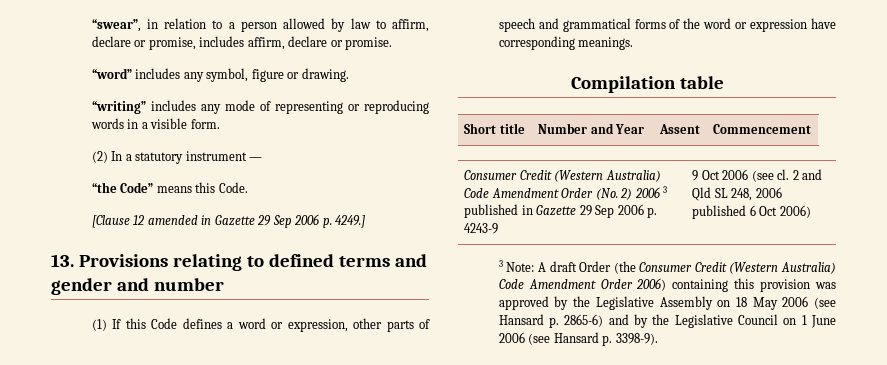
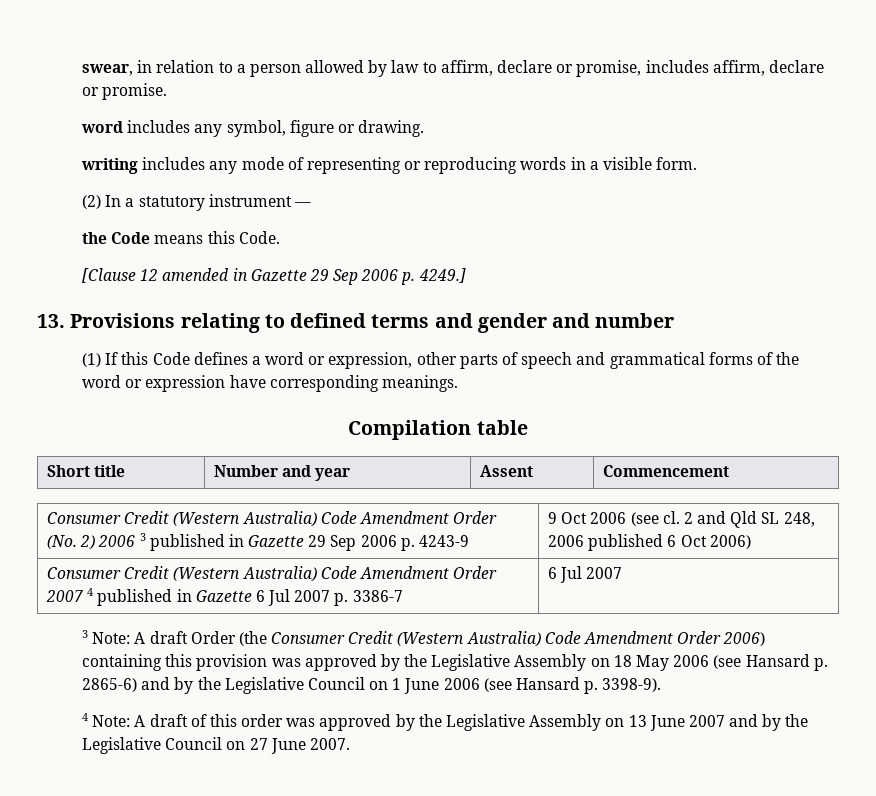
- “swear”, in relation to a person allowed by law to affirm, declare or promise, includes affirm, declare or promise.
+ swear, in relation to a person allowed by law to affirm, declare or promise, includes affirm, declare or promise.
- “word” includes any symbol, figure or drawing.
+ word includes any symbol, figure or drawing.
- “writing” includes any mode of representing or reproducing words in a visible form.
+ writing includes any mode of representing or reproducing words in a visible form.
- “the Code” means this Code.
+ the Code means this Code.
- Short title | Number and Year | Assent | Commencement
+ Short title | Number and year | Assent | Commencement
+ Consumer Credit (Western Australia) Code Amendment Order 2007 4 published in Gazette 6 Jul 2007 p. 3386-7 | 6 Jul 2007
+ 4 Note: A draft of this order was approved by the Legislative Assembly on 13 June 2007 and by the Legislative Council on 27 June 2007.

